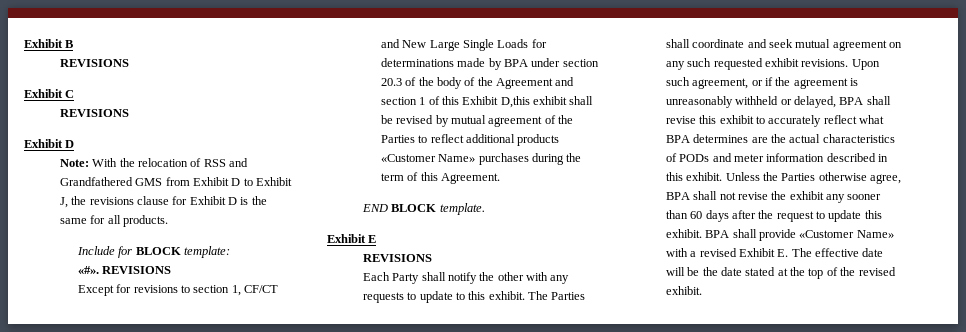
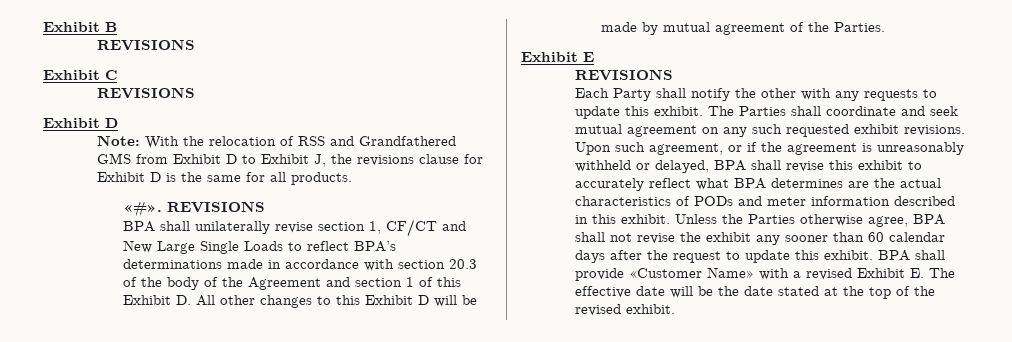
- Include for BLOCK template:
  «#». REVISIONS
- Except for revisions to section 1, CF/CT and New Large Single Loads for determinations made by BPA under section 20.3 of the body of the Agreement and section 1 of this Exhibit D,this exhibit shall be revised by mutual agreement of the Parties to reflect additional products «Customer Name» purchases during the term of this Agreement.
- END BLOCK template.
+ BPA shall unilaterally revise section 1, CF/CT and New Large Single Loads to reflect BPA’s determinations made in accordance with section 20.3 of the body of the Agreement and section 1 of this Exhibit D. All other changes to this Exhibit D will be made by mutual agreement of the Parties.
- Each Party shall notify the other with any requests to update to this exhibit.
+ Each Party shall notify the other with any requests to update this exhibit.
- Unless the Parties otherwise agree, BPA shall not revise the exhibit any sooner than 60 days after the request to update this exhibit.
+ Unless the Parties otherwise agree, BPA shall not revise the exhibit any sooner than 60 calendar days after the request to update this exhibit.

